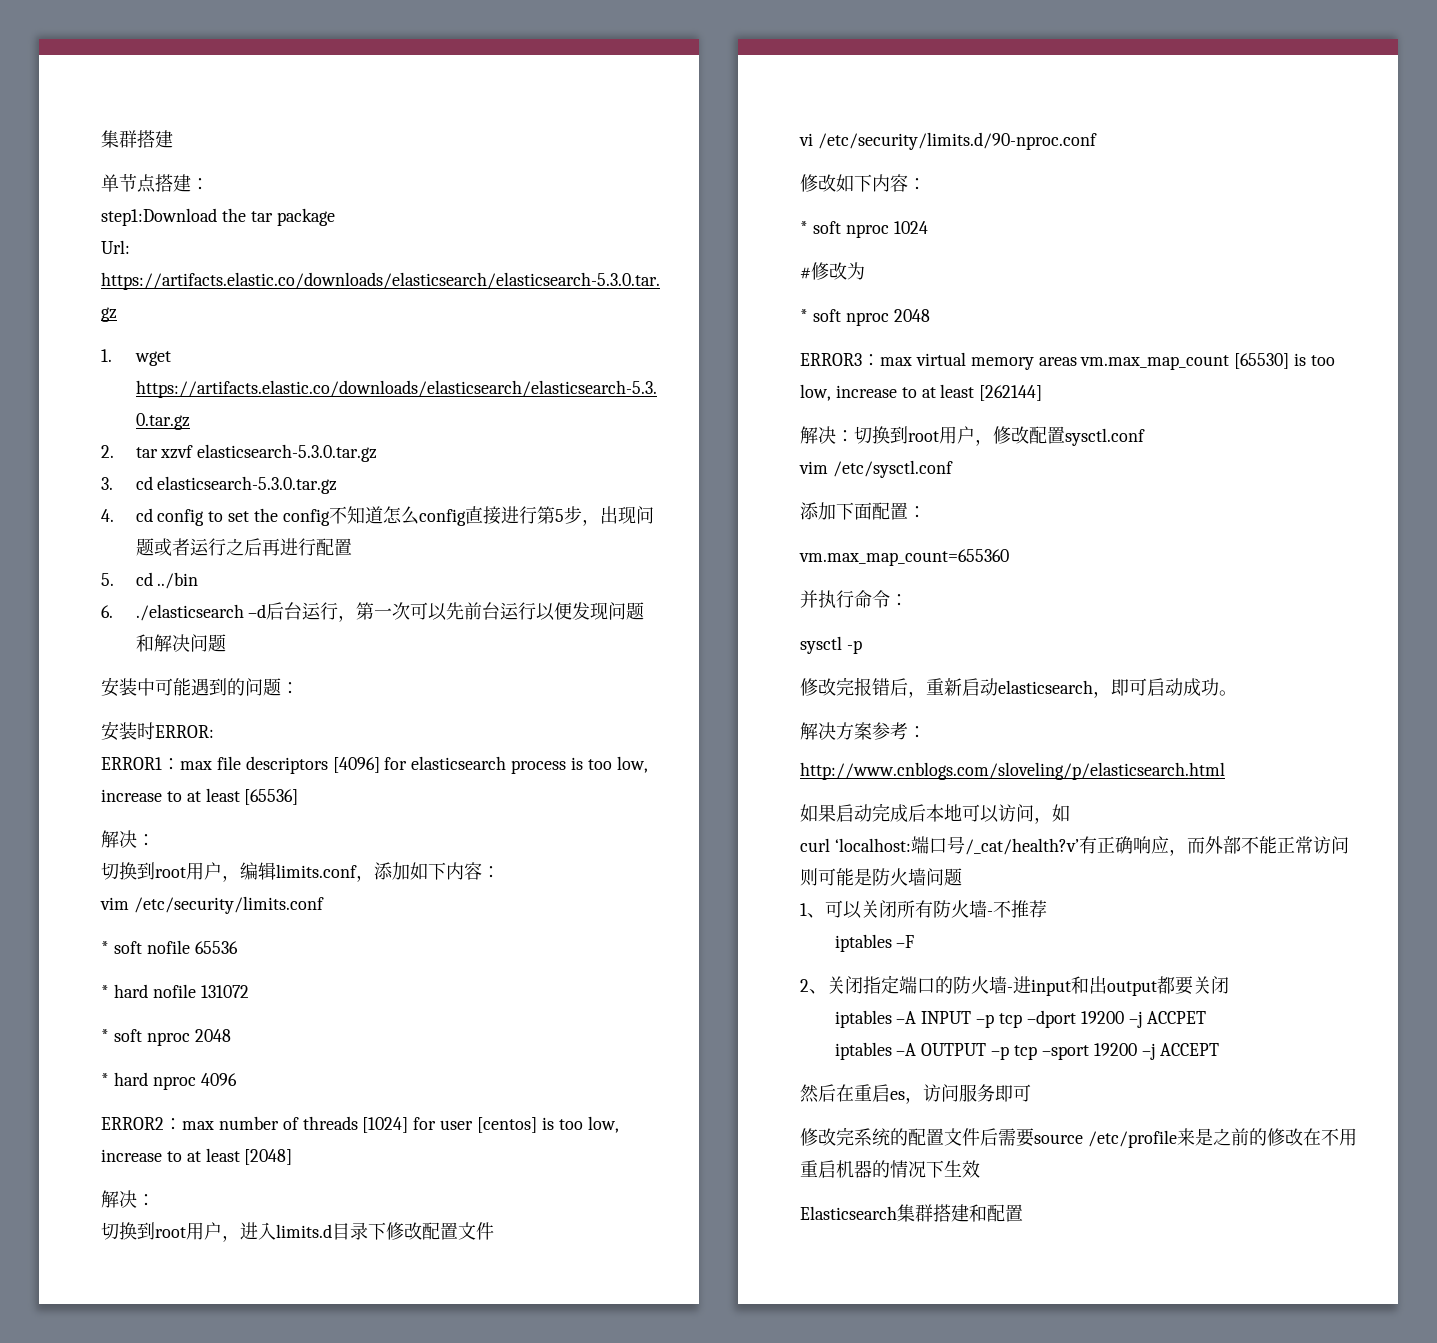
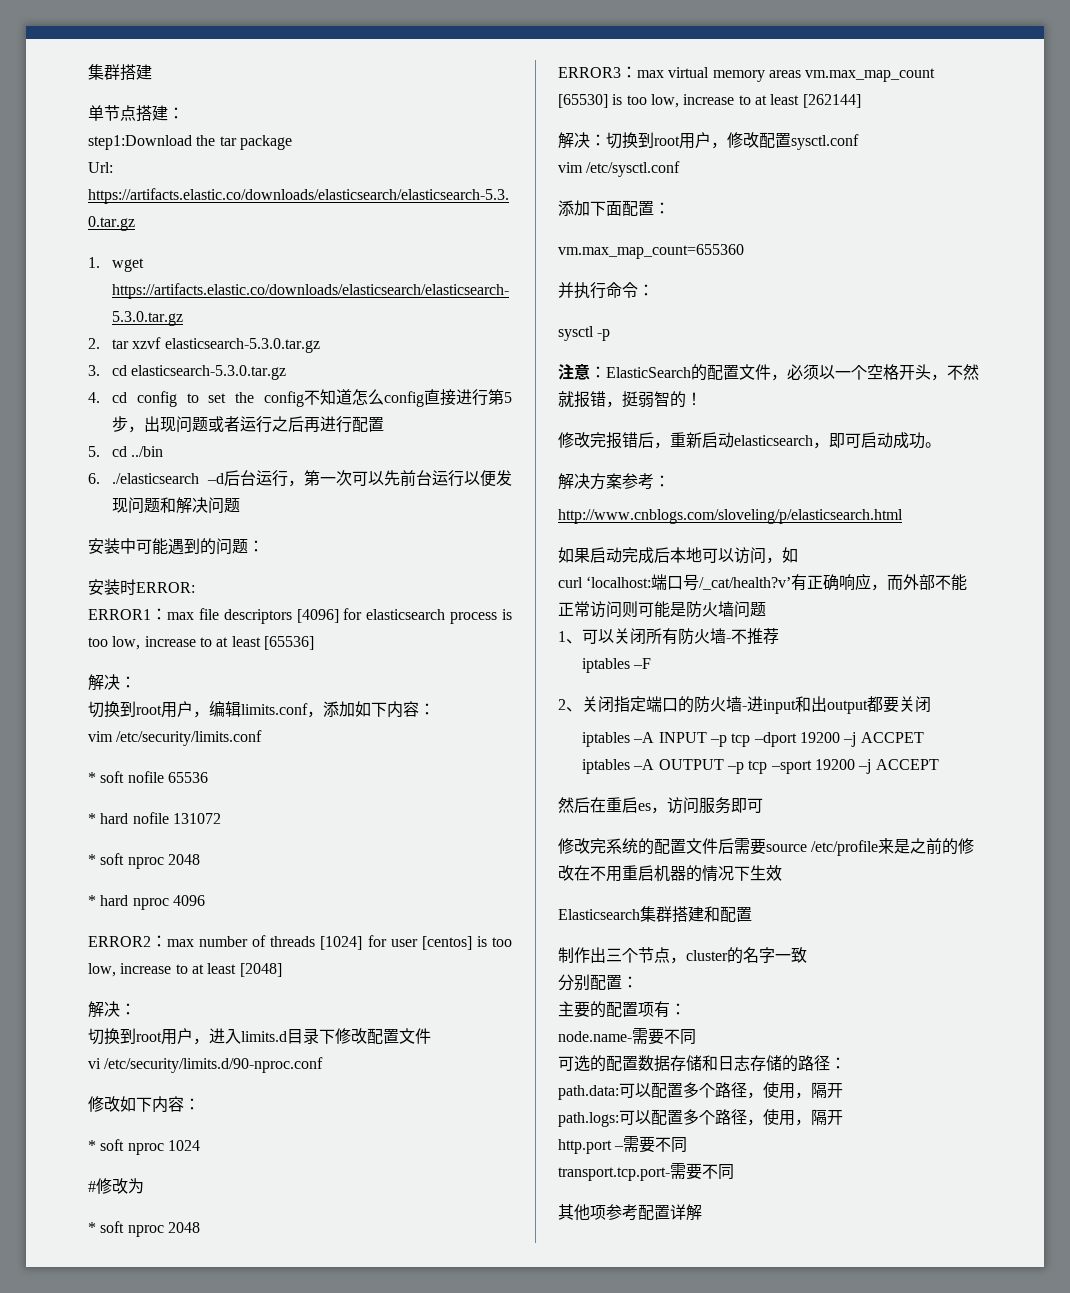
+ 注意：ElasticSearch的配置文件，必须以一个空格开头，不然就报错，挺弱智的！
+ 制作出三个节点，cluster的名字一致
+ 分别配置：
+ 主要的配置项有：
+ node.name-需要不同
+ 可选的配置数据存储和日志存储的路径：
+ path.data:可以配置多个路径，使用，隔开
+ path.logs:可以配置多个路径，使用，隔开
+ http.port –需要不同
+ transport.tcp.port-需要不同
+ 其他项参考配置详解

